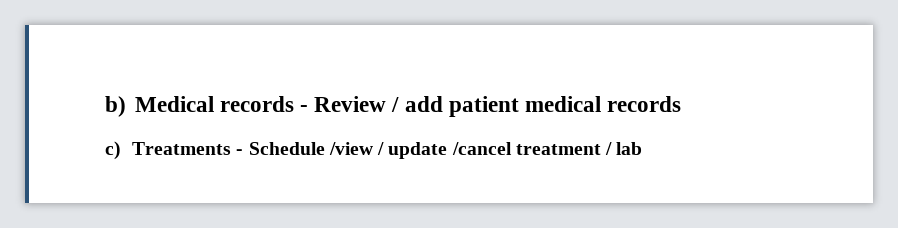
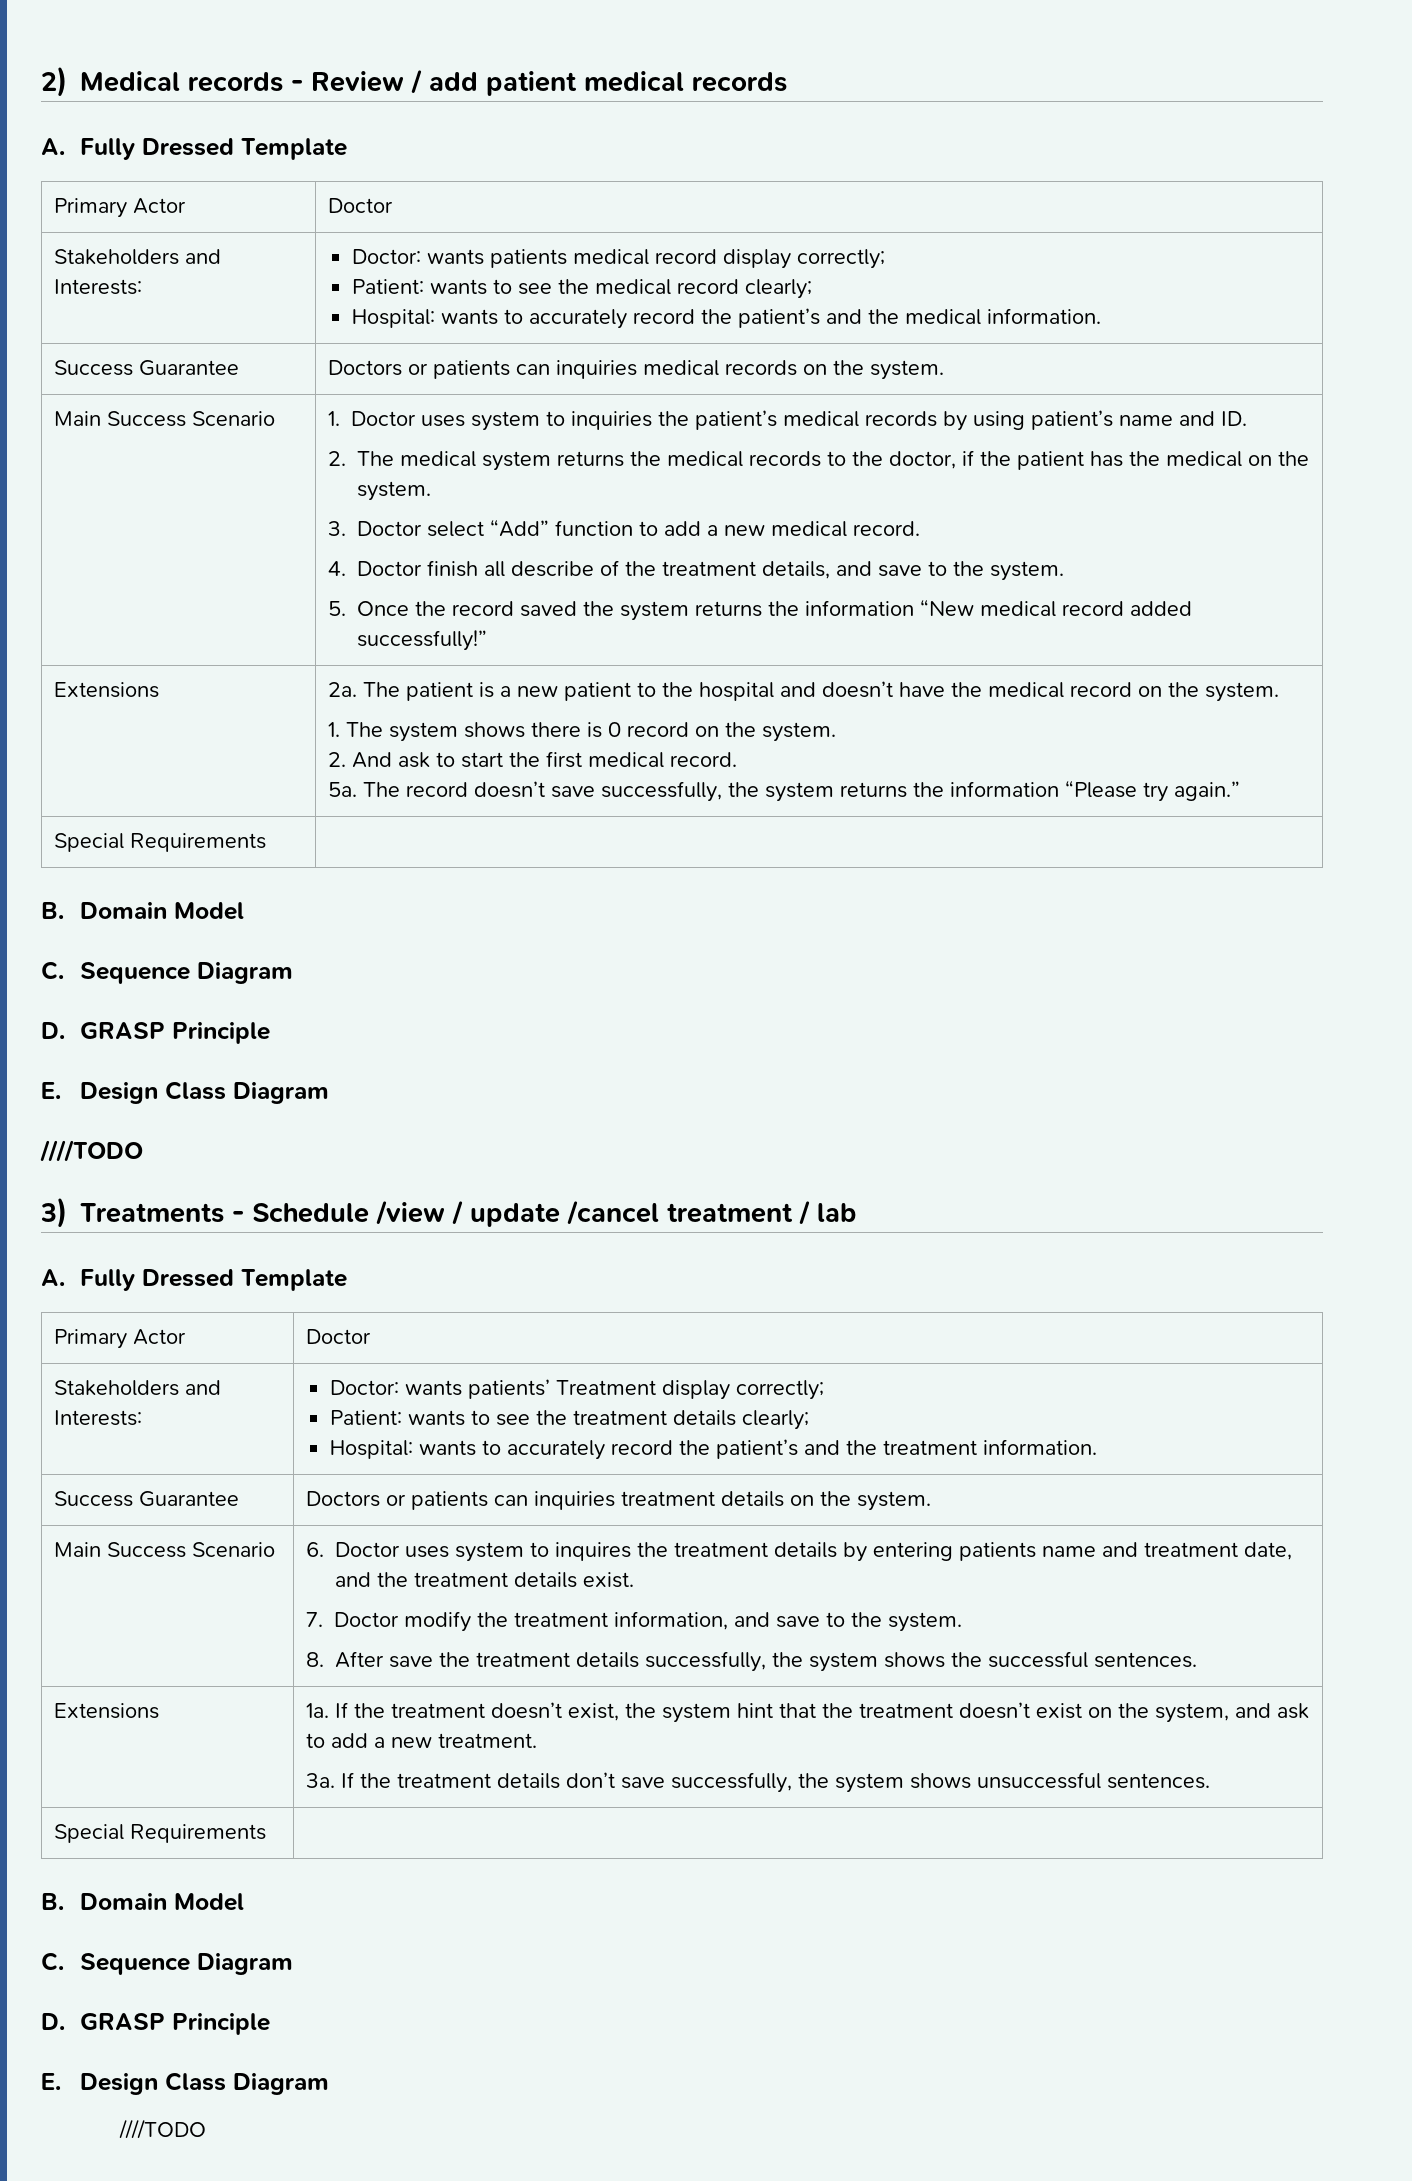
- b) Medical records - Review / add patient medical records
- c) Treatments - Schedule /view / update /cancel treatment / lab
+ 2) Medical records - Review / add patient medical records
+ A. Fully Dressed Template
+ Primary Actor | Doctor
+ Stakeholders and Interests: | Doctor: wants patients medical record display correctly;
+ Patient: wants to see the medical record clearly;
+ Hospital: wants to accurately record the patient’s and the medical information.
+ Success Guarantee | Doctors or patients can inquiries medical records on the system.
+ Main Success Scenario | 1. Doctor uses system to inquiries the patient’s medical records by using patient’s name and ID.
+ 2. The medical system returns the medical records to the doctor, if the patient has the medical on the system.
+ 3. Doctor select “Add” function to add a new medical record.
+ 4. Doctor finish all describe of the treatment details, and save to the system.
+ 5. Once the record saved the system returns the information “New medical record added successfully!”
+ Extensions | 2a. The patient is a new patient to the hospital and doesn’t have the medical record on the system.
+ 1. The system shows there is 0 record on the system.
+ 2. And ask to start the first medical record.
+ 5a. The record doesn’t save successfully, the system returns the information “Please try again.”
+ Special Requirements |
+ B. Domain Model
+ C. Sequence Diagram
+ D. GRASP Principle
+ E. Design Class Diagram
+ ////TODO
+ 3) Treatments - Schedule /view / update /cancel treatment / lab
+ A. Fully Dressed Template
+ Primary Actor | Doctor
+ Stakeholders and Interests: | Doctor: wants patients’ Treatment display correctly;
+ Patient: wants to see the treatment details clearly;
+ Hospital: wants to accurately record the patient’s and the treatment information.
+ Success Guarantee | Doctors or patients can inquiries treatment details on the system.
+ Main Success Scenario | 6. Doctor uses system to inquires the treatment details by entering patients name and treatment date, and the treatment details exist.
+ 7. Doctor modify the treatment information, and save to the system.
+ 8. After save the treatment details successfully, the system shows the successful sentences.
+ Extensions | 1a. If the treatment doesn’t exist, the system hint that the treatment doesn’t exist on the system, and ask to add a new treatment.
+ 3a. If the treatment details don’t save successfully, the system shows unsuccessful sentences.
+ Special Requirements |
+ B. Domain Model
+ C. Sequence Diagram
+ D. GRASP Principle
+ E. Design Class Diagram
+ ////TODO

